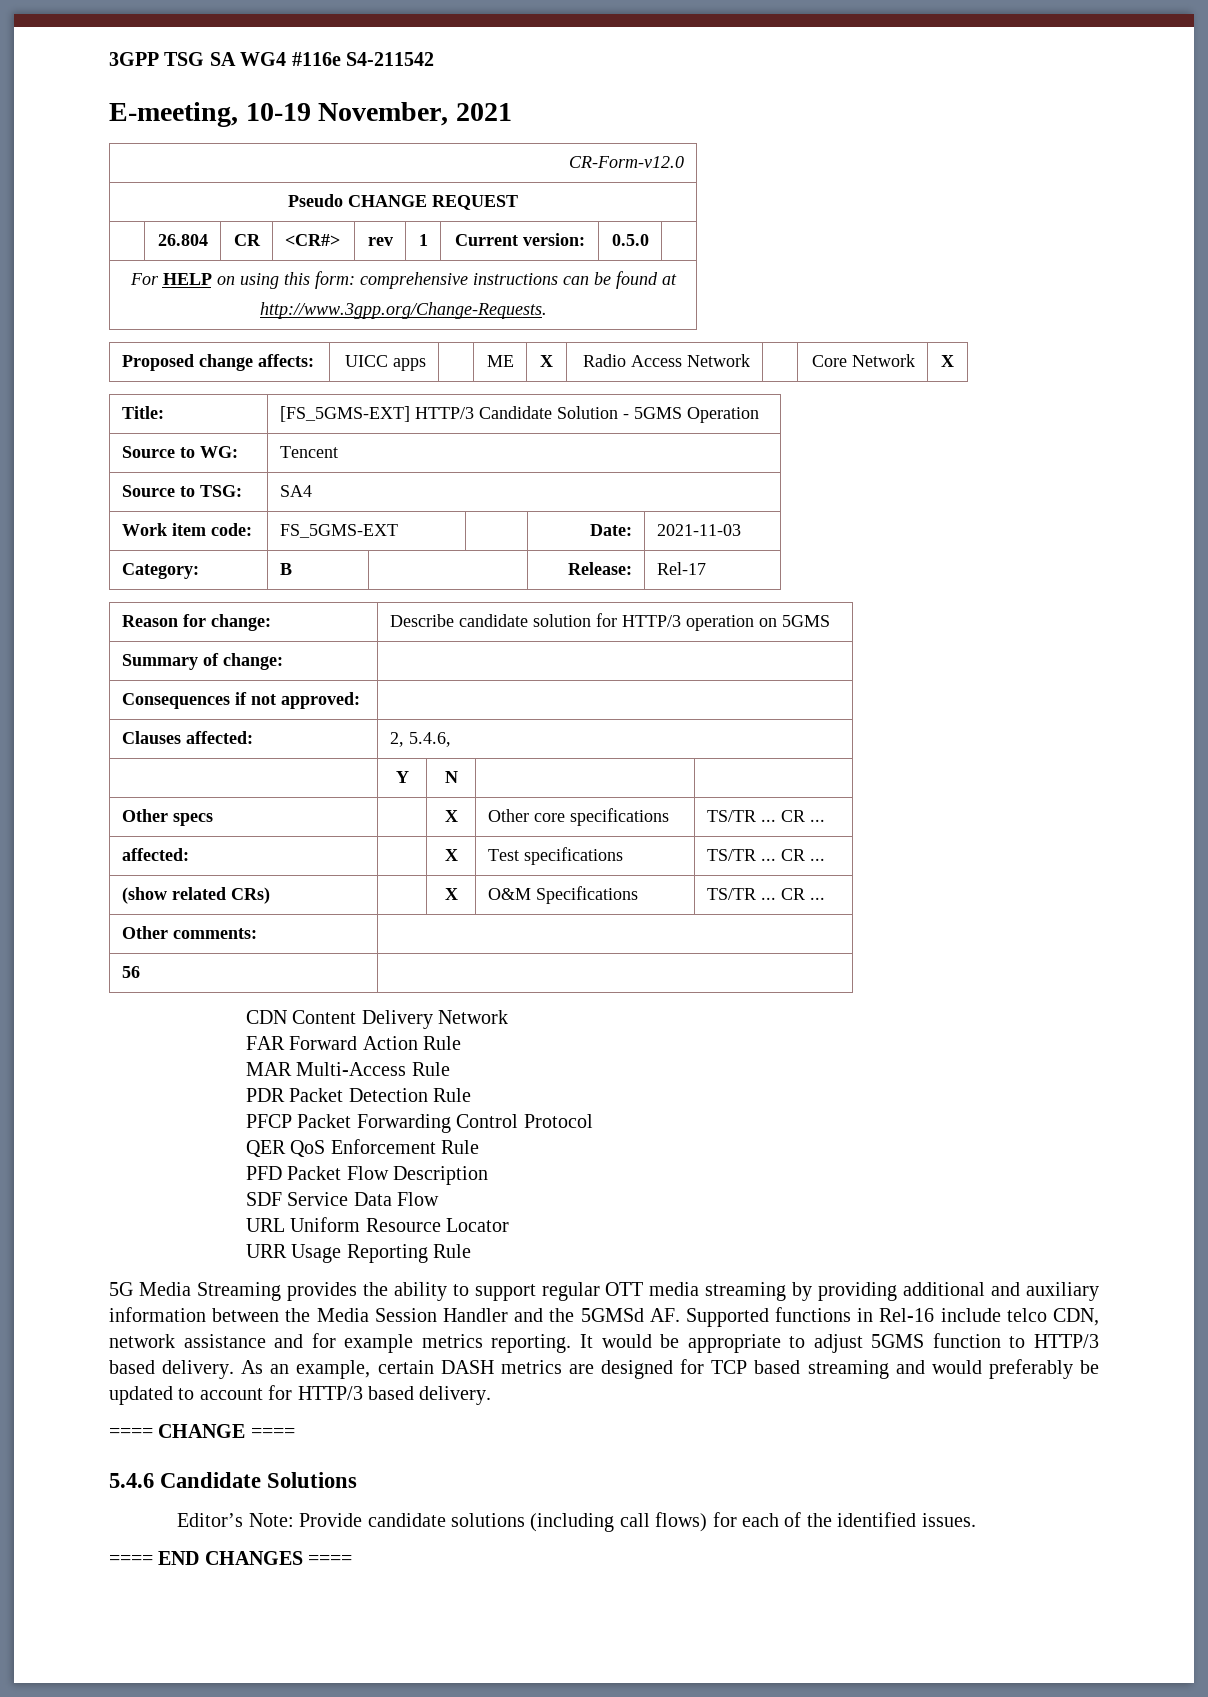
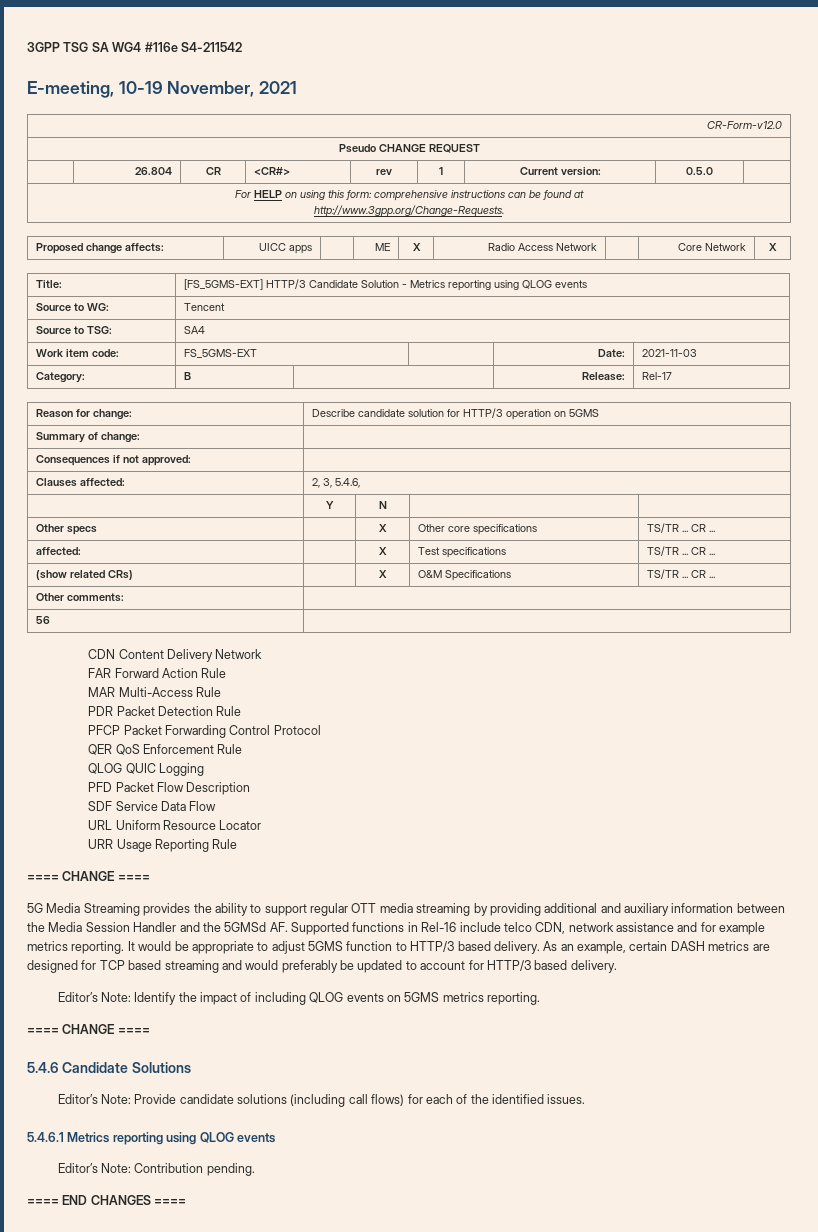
- Title: | [FS_5GMS-EXT] HTTP/3 Candidate Solution - 5GMS Operation
+ Title: | [FS_5GMS-EXT] HTTP/3 Candidate Solution - Metrics reporting using QLOG events
- Clauses affected: | 2, 5.4.6,
+ Clauses affected: | 2, 3, 5.4.6,
+ QLOG QUIC Logging
  URR Usage Reporting Rule
+ ==== CHANGE ====
+ Editor’s Note: Identify the impact of including QLOG events on 5GMS metrics reporting.
+ 5.4.6.1 Metrics reporting using QLOG events
+ Editor’s Note: Contribution pending.

